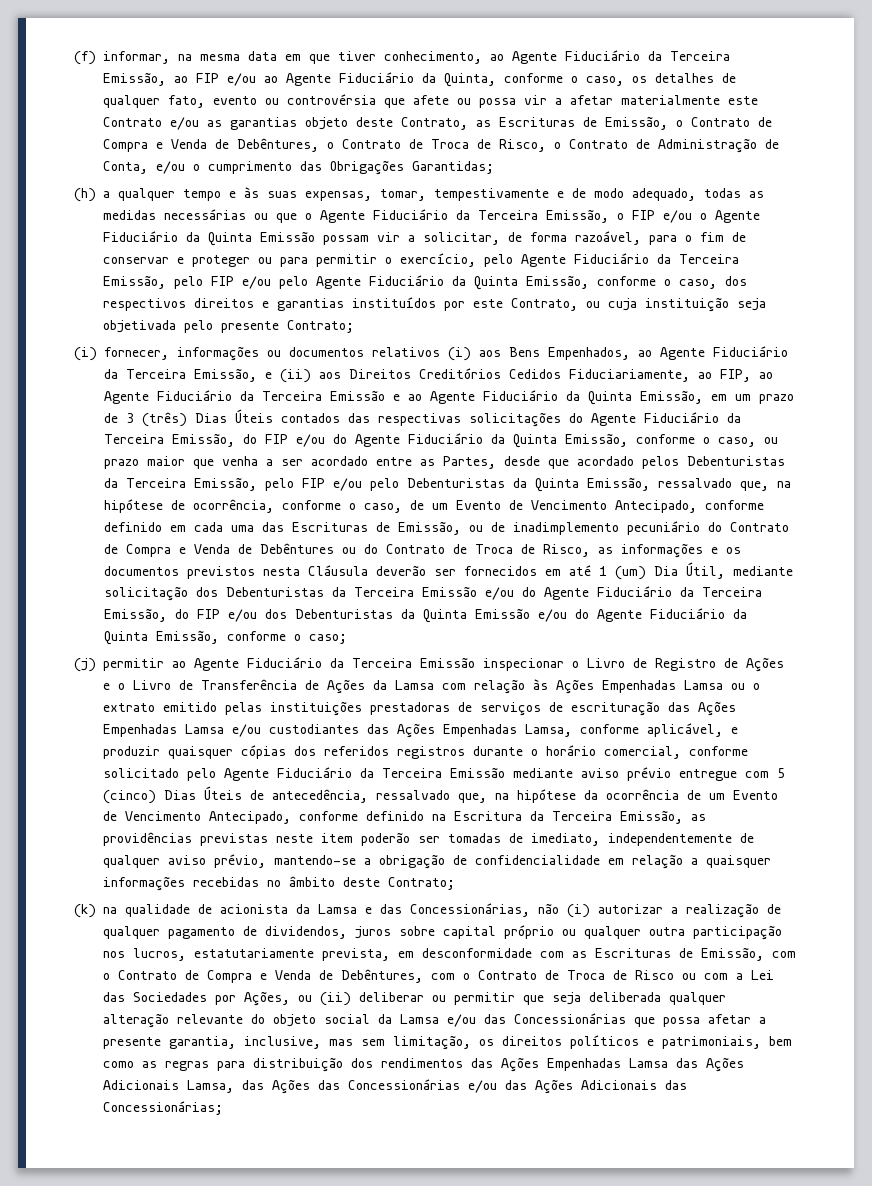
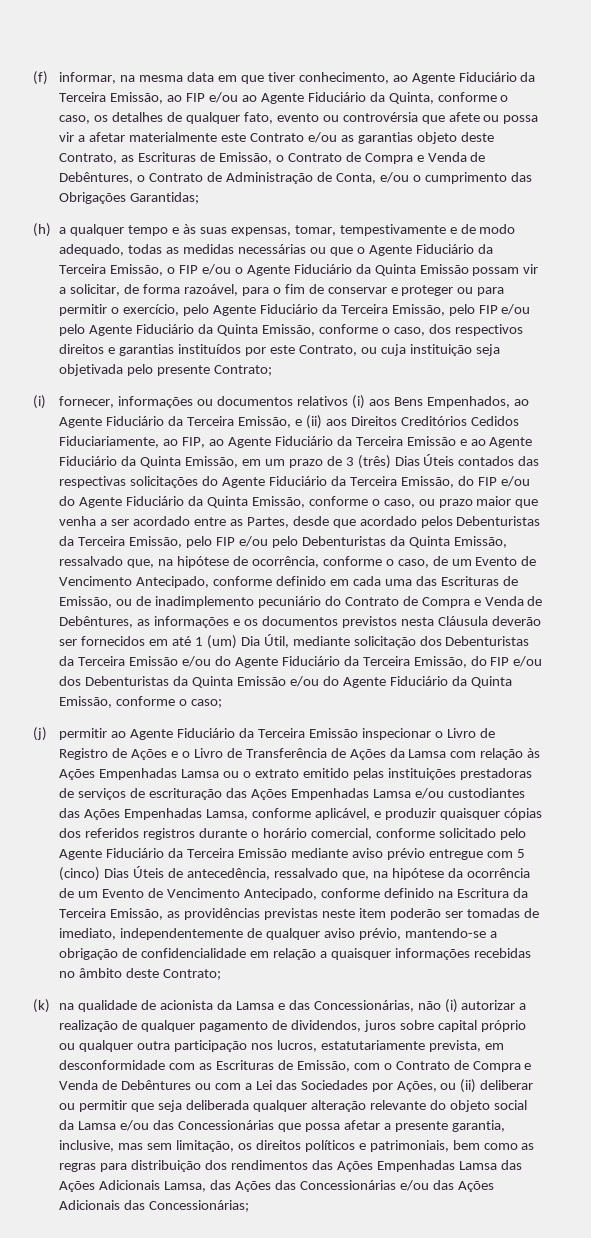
- (f) informar, na mesma data em que tiver conhecimento, ao Agente Fiduciário da Terceira Emissão, ao FIP e/ou ao Agente Fiduciário da Quinta, conforme o caso, os detalhes de qualquer fato, evento ou controvérsia que afete ou possa vir a afetar materialmente este Contrato e/ou as garantias objeto deste Contrato, as Escrituras de Emissão, o Contrato de Compra e Venda de Debêntures, o Contrato de Troca de Risco, o Contrato de Administração de Conta, e/ou o cumprimento das Obrigações Garantidas;
+ (f) informar, na mesma data em que tiver conhecimento, ao Agente Fiduciário da Terceira Emissão, ao FIP e/ou ao Agente Fiduciário da Quinta, conforme o caso, os detalhes de qualquer fato, evento ou controvérsia que afete ou possa vir a afetar materialmente este Contrato e/ou as garantias objeto deste Contrato, as Escrituras de Emissão, o Contrato de Compra e Venda de Debêntures, o Contrato de Administração de Conta, e/ou o cumprimento das Obrigações Garantidas;
- (i) fornecer, informações ou documentos relativos (i) aos Bens Empenhados, ao Agente Fiduciário da Terceira Emissão, e (ii) aos Direitos Creditórios Cedidos Fiduciariamente, ao FIP, ao Agente Fiduciário da Terceira Emissão e ao Agente Fiduciário da Quinta Emissão, em um prazo de 3 (três) Dias Úteis contados das respectivas solicitações do Agente Fiduciário da Terceira Emissão, do FIP e/ou do Agente Fiduciário da Quinta Emissão, conforme o caso, ou prazo maior que venha a ser acordado entre as Partes, desde que acordado pelos Debenturistas da Terceira Emissão, pelo FIP e/ou pelo Debenturistas da Quinta Emissão, ressalvado que, na hipótese de ocorrência, conforme o caso, de um Evento de Vencimento Antecipado, conforme definido em cada uma das Escrituras de Emissão, ou de inadimplemento pecuniário do Contrato de Compra e Venda de Debêntures ou do Contrato de Troca de Risco, as informações e os documentos previstos nesta Cláusula deverão ser fornecidos em até 1 (um) Dia Útil, mediante solicitação dos Debenturistas da Terceira Emissão e/ou do Agente Fiduciário da Terceira Emissão, do FIP e/ou dos Debenturistas da Quinta Emissão e/ou do Agente Fiduciário da Quinta Emissão, conforme o caso;
+ (i) fornecer, informações ou documentos relativos (i) aos Bens Empenhados, ao Agente Fiduciário da Terceira Emissão, e (ii) aos Direitos Creditórios Cedidos Fiduciariamente, ao FIP, ao Agente Fiduciário da Terceira Emissão e ao Agente Fiduciário da Quinta Emissão, em um prazo de 3 (três) Dias Úteis contados das respectivas solicitações do Agente Fiduciário da Terceira Emissão, do FIP e/ou do Agente Fiduciário da Quinta Emissão, conforme o caso, ou prazo maior que venha a ser acordado entre as Partes, desde que acordado pelos Debenturistas da Terceira Emissão, pelo FIP e/ou pelo Debenturistas da Quinta Emissão, ressalvado que, na hipótese de ocorrência, conforme o caso, de um Evento de Vencimento Antecipado, conforme definido em cada uma das Escrituras de Emissão, ou de inadimplemento pecuniário do Contrato de Compra e Venda de Debêntures, as informações e os documentos previstos nesta Cláusula deverão ser fornecidos em até 1 (um) Dia Útil, mediante solicitação dos Debenturistas da Terceira Emissão e/ou do Agente Fiduciário da Terceira Emissão, do FIP e/ou dos Debenturistas da Quinta Emissão e/ou do Agente Fiduciário da Quinta Emissão, conforme o caso;
- (k) na qualidade de acionista da Lamsa e das Concessionárias, não (i) autorizar a realização de qualquer pagamento de dividendos, juros sobre capital próprio ou qualquer outra participação nos lucros, estatutariamente prevista, em desconformidade com as Escrituras de Emissão, com o Contrato de Compra e Venda de Debêntures, com o Contrato de Troca de Risco ou com a Lei das Sociedades por Ações, ou (ii) deliberar ou permitir que seja deliberada qualquer alteração relevante do objeto social da Lamsa e/ou das Concessionárias que possa afetar a presente garantia, inclusive, mas sem limitação, os direitos políticos e patrimoniais, bem como as regras para distribuição dos rendimentos das Ações Empenhadas Lamsa das Ações Adicionais Lamsa, das Ações das Concessionárias e/ou das Ações Adicionais das Concessionárias;
+ (k) na qualidade de acionista da Lamsa e das Concessionárias, não (i) autorizar a realização de qualquer pagamento de dividendos, juros sobre capital próprio ou qualquer outra participação nos lucros, estatutariamente prevista, em desconformidade com as Escrituras de Emissão, com o Contrato de Compra e Venda de Debêntures ou com a Lei das Sociedades por Ações, ou (ii) deliberar ou permitir que seja deliberada qualquer alteração relevante do objeto social da Lamsa e/ou das Concessionárias que possa afetar a presente garantia, inclusive, mas sem limitação, os direitos políticos e patrimoniais, bem como as regras para distribuição dos rendimentos das Ações Empenhadas Lamsa das Ações Adicionais Lamsa, das Ações das Concessionárias e/ou das Ações Adicionais das Concessionárias;

